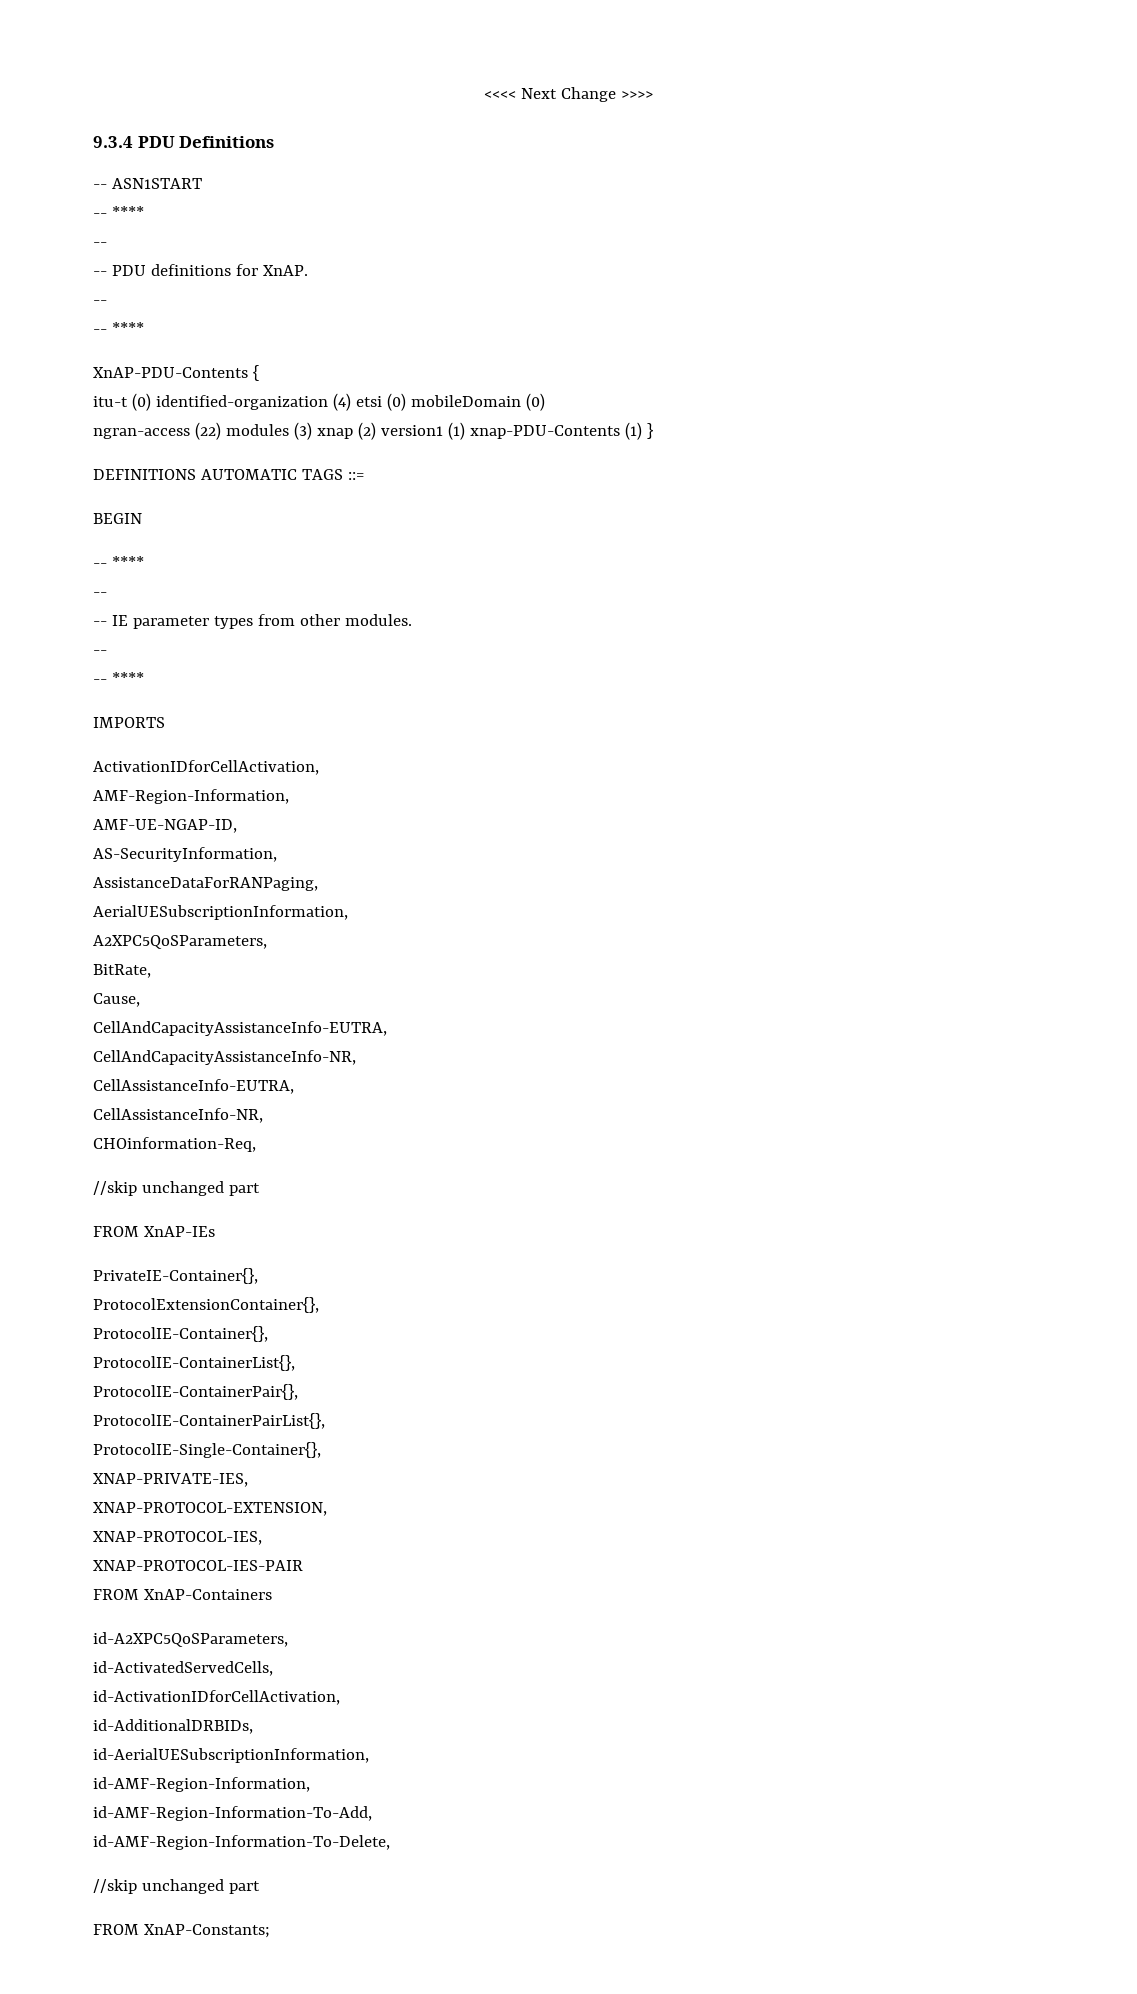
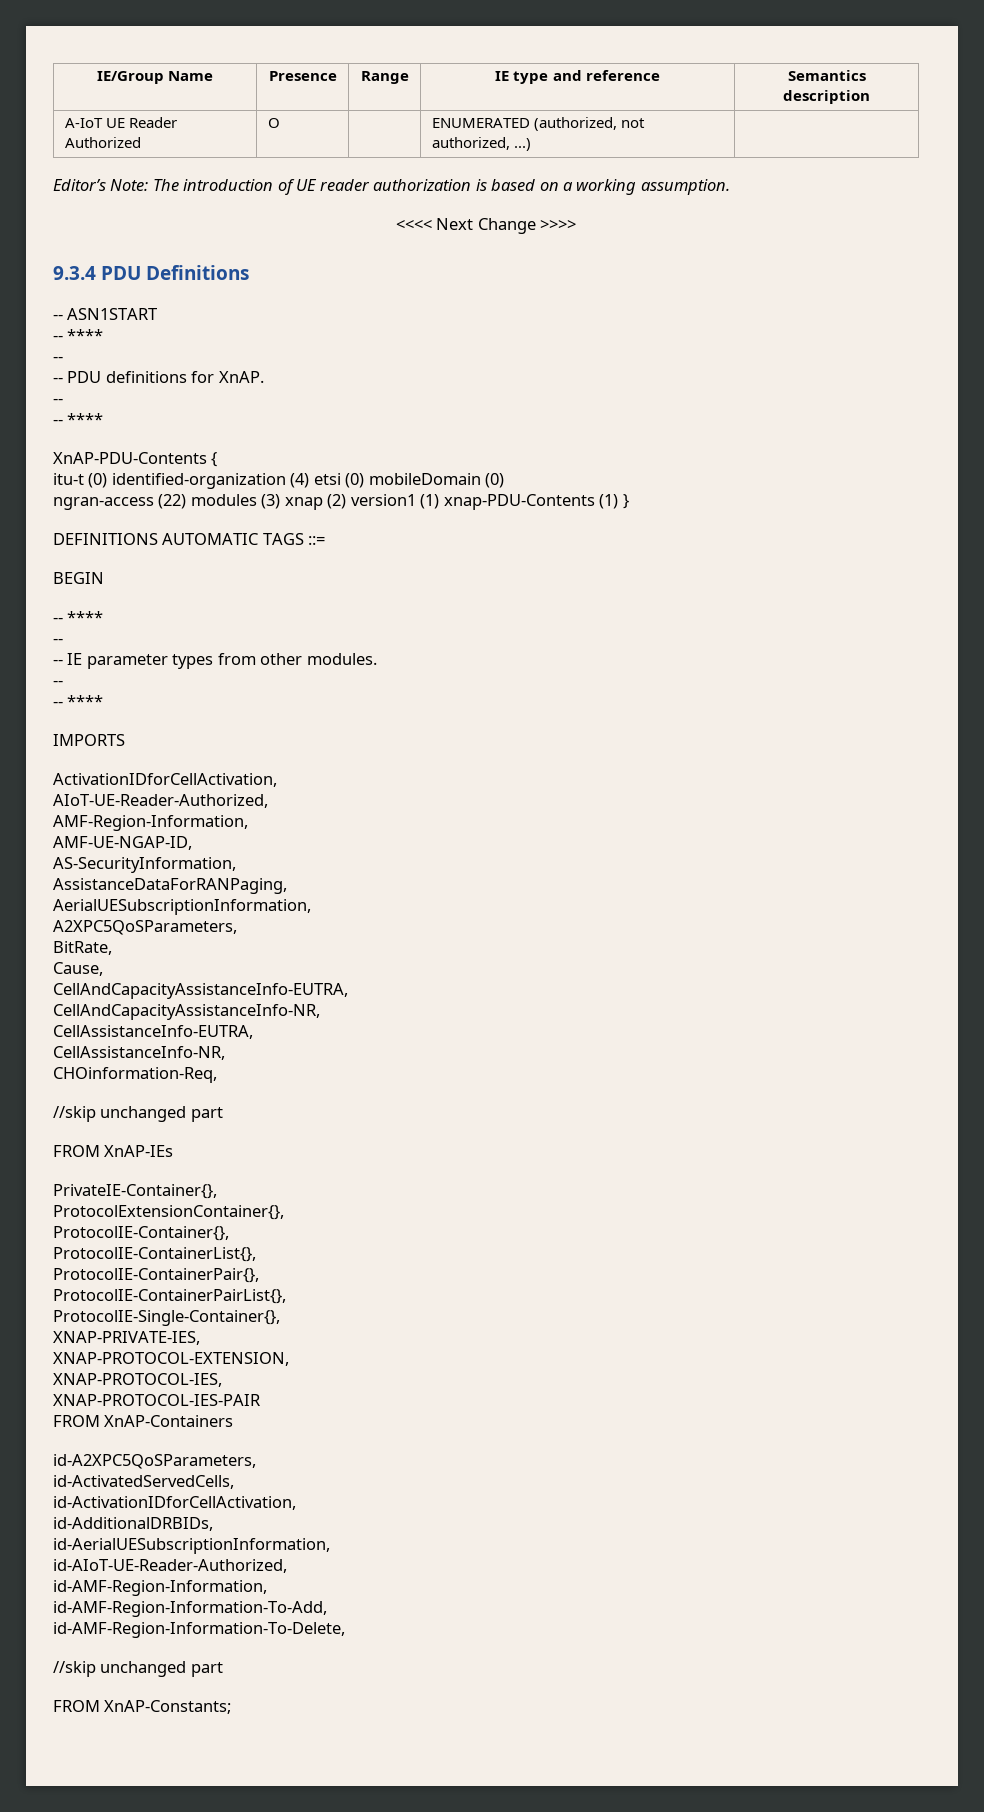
+ IE/Group Name | Presence | Range | IE type and reference | Semantics description
+ A-IoT UE Reader Authorized | O | | ENUMERATED (authorized, not authorized, ...) |
+ Editor’s Note: The introduction of UE reader authorization is based on a working assumption.
+ AIoT-UE-Reader-Authorized,
+ id-AIoT-UE-Reader-Authorized,

